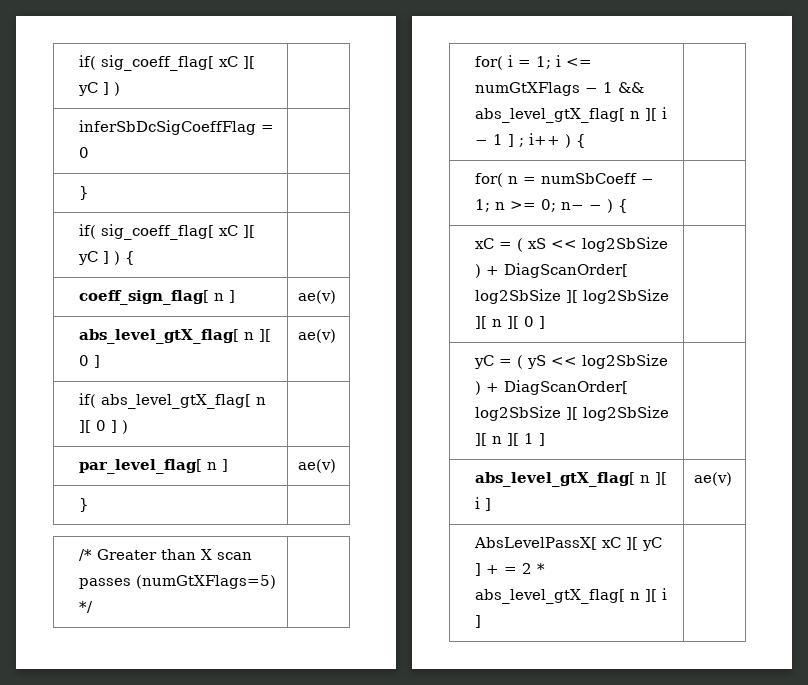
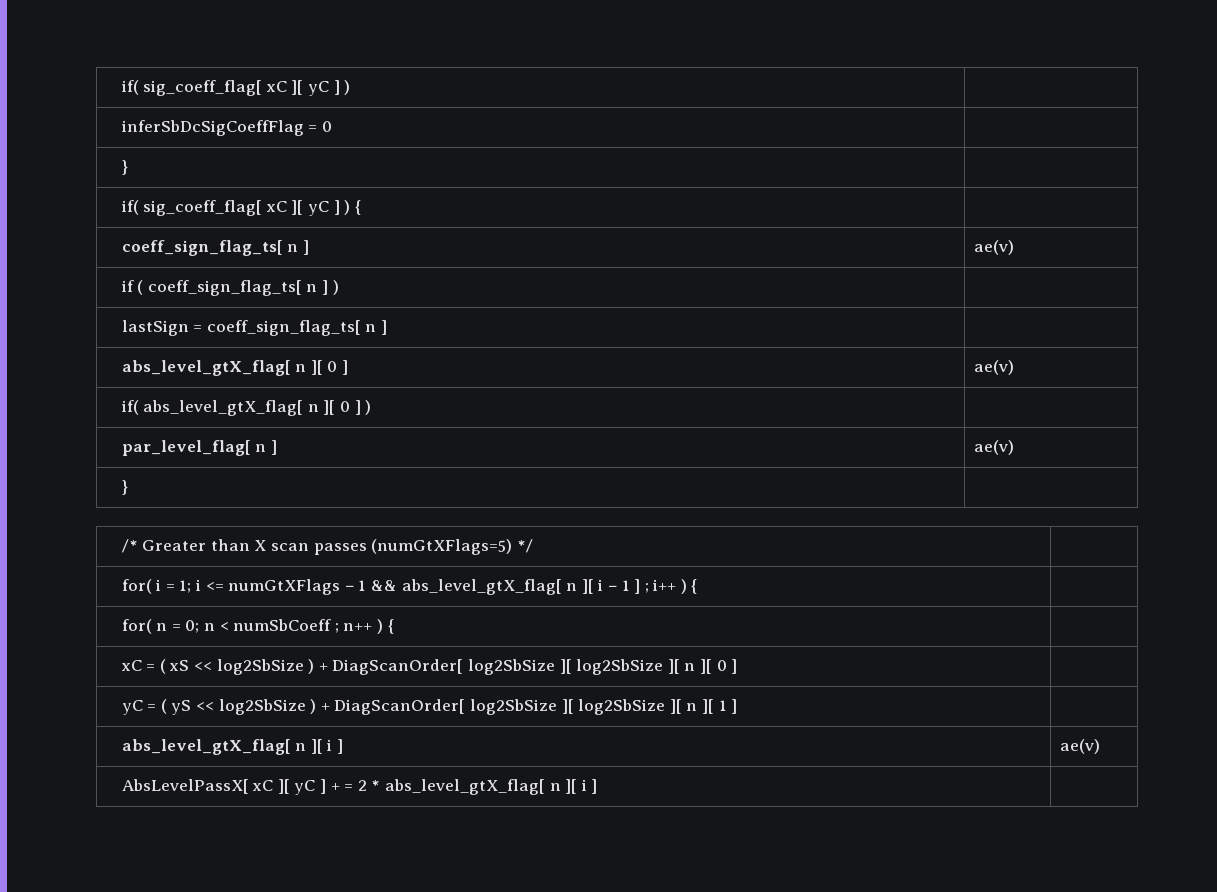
- coeff_sign_flag[ n ] | ae(v)
+ coeff_sign_flag_ts[ n ] | ae(v)
+ if ( coeff_sign_flag_ts[ n ] ) |
+ lastSign = coeff_sign_flag_ts[ n ] |
- for( n = numSbCoeff − 1; n >= 0; n− − ) { |
+ for( n = 0; n < numSbCoeff ; n++ ) { |

